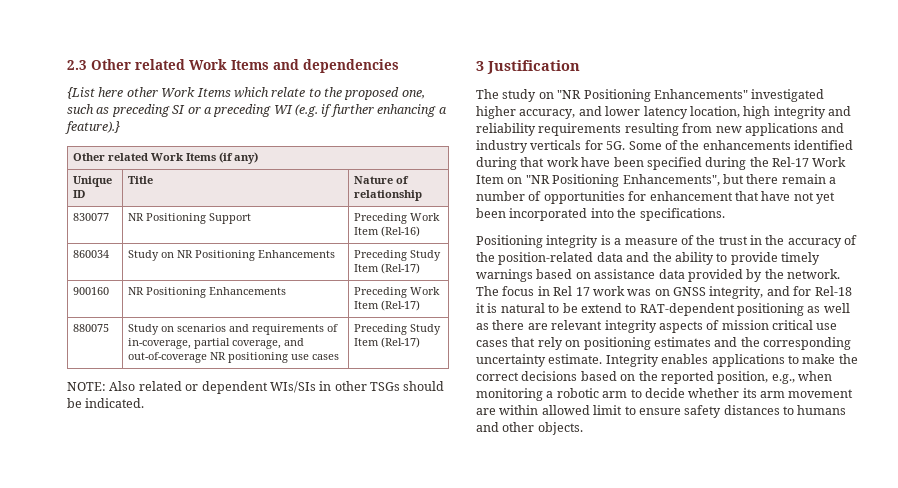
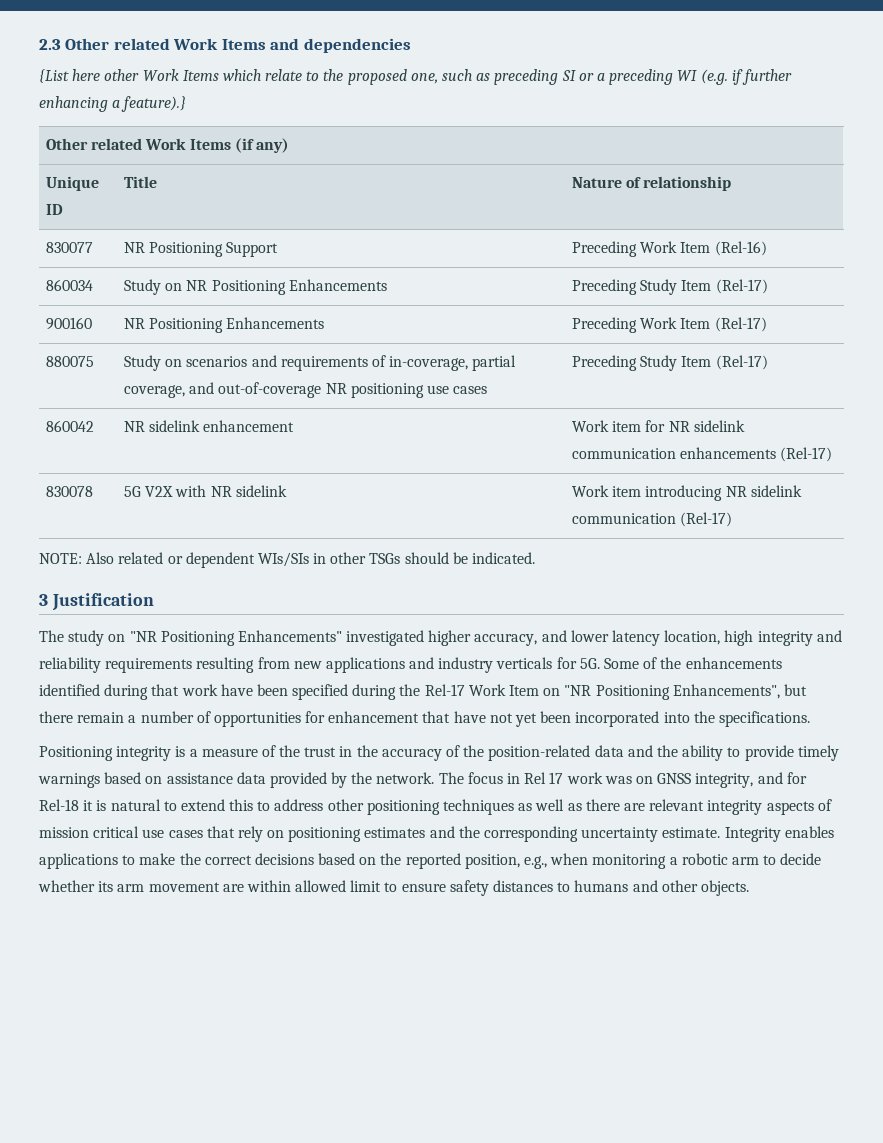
+ 860042 | NR sidelink enhancement | Work item for NR sidelink communication enhancements (Rel-17)
+ 830078 | 5G V2X with NR sidelink | Work item introducing NR sidelink communication (Rel-17)
- The focus in Rel 17 work was on GNSS integrity, and for Rel-18 it is natural to be extend to RAT-dependent positioning as well as there are relevant integrity aspects of mission critical use cases that rely on positioning estimates and the corresponding uncertainty estimate.
+ The focus in Rel 17 work was on GNSS integrity, and for Rel-18 it is natural to extend this to address other positioning techniques as well as there are relevant integrity aspects of mission critical use cases that rely on positioning estimates and the corresponding uncertainty estimate.

